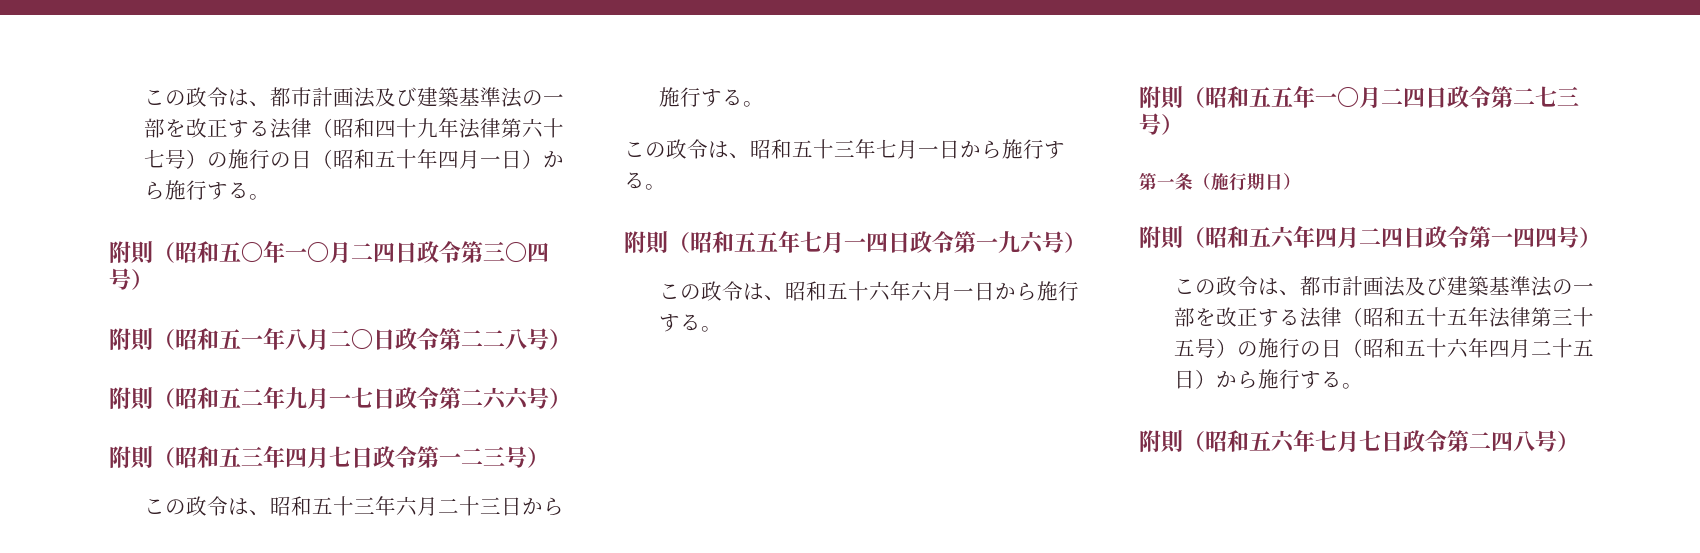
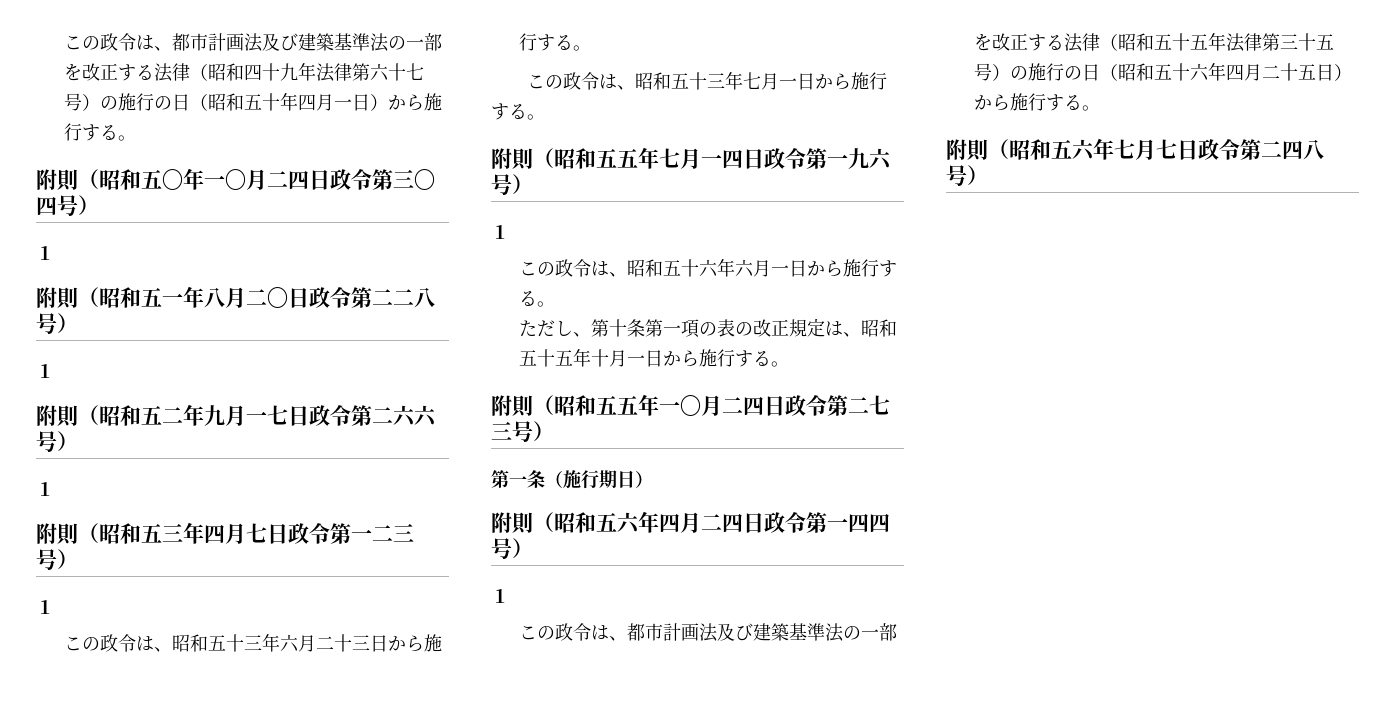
  附則（昭和五〇年一〇月二四日政令第三〇四号）
+ １
  附則（昭和五一年八月二〇日政令第二二八号）
+ １
  附則（昭和五二年九月一七日政令第二六六号）
+ １
  附則（昭和五三年四月七日政令第一二三号）
+ １
  附則（昭和五五年七月一四日政令第一九六号）
+ １
+ ただし、第十条第一項の表の改正規定は、昭和五十五年十月一日から施行する。
  附則（昭和五六年四月二四日政令第一四四号）
+ １

